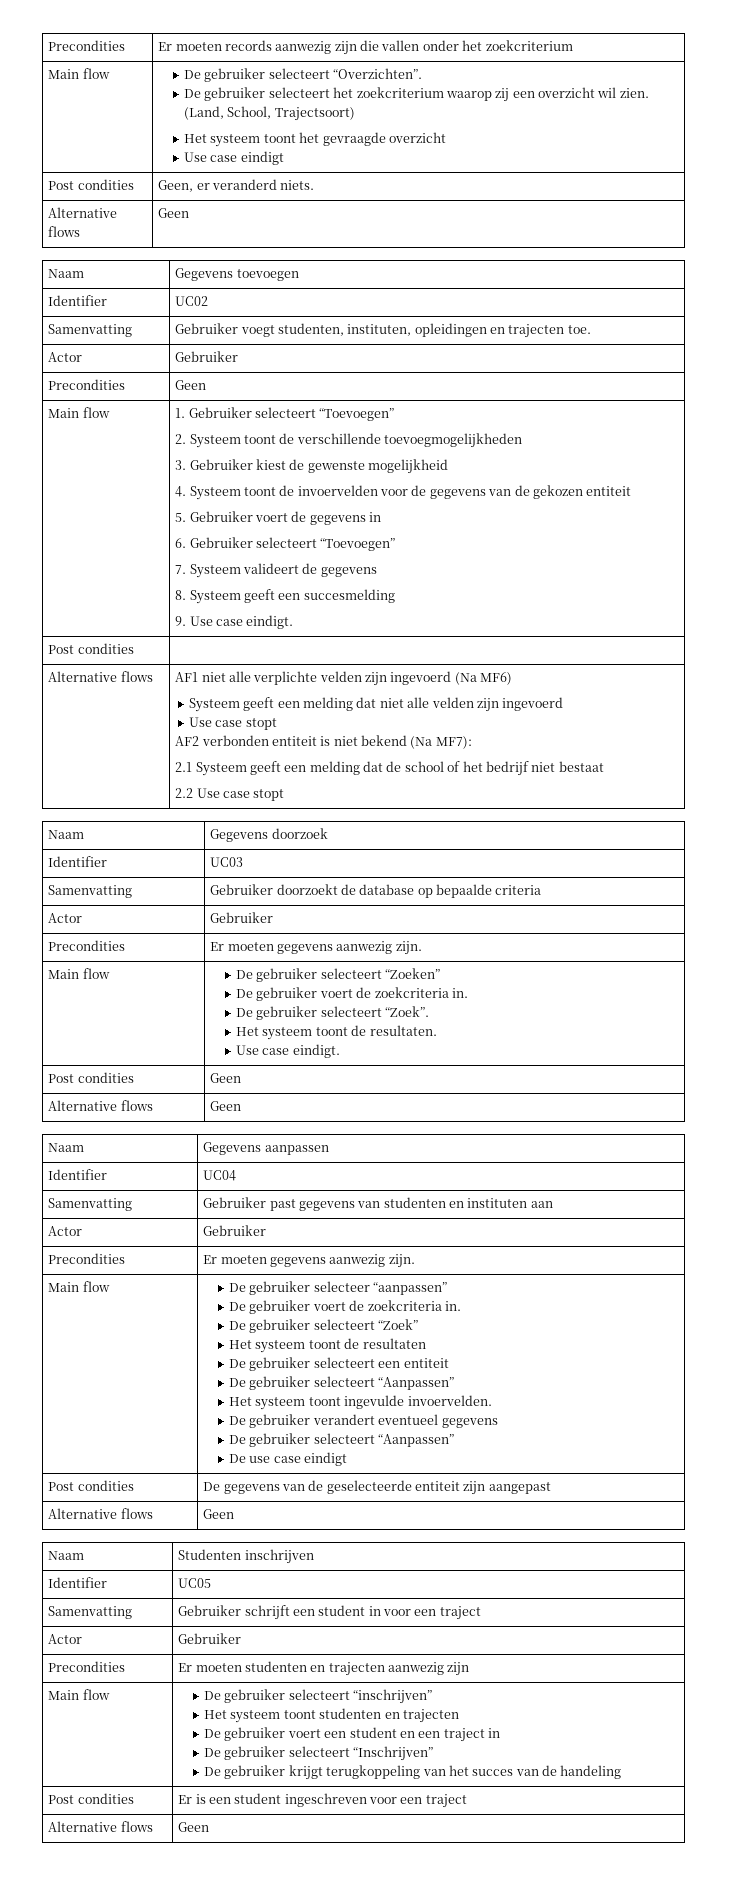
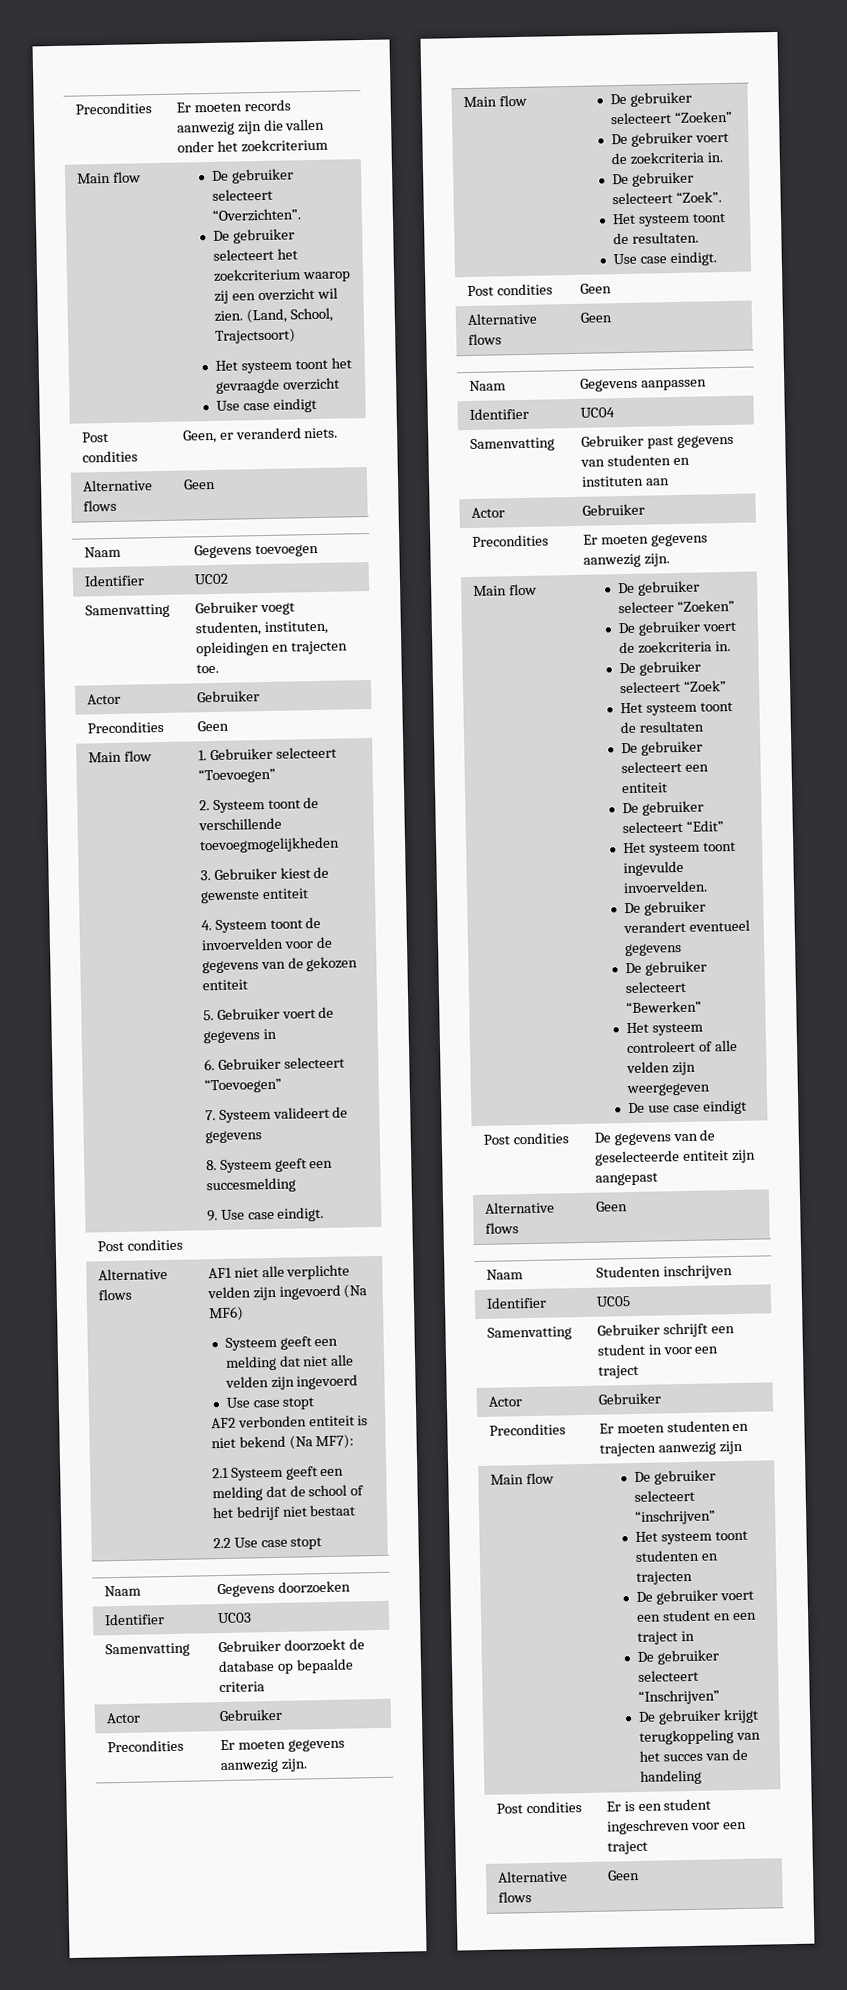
- 3. Gebruiker kiest de gewenste mogelijkheid
+ 3. Gebruiker kiest de gewenste entiteit
- Naam | Gegevens doorzoek
+ Naam | Gegevens doorzoeken
- De gebruiker selecteer “aanpassen”
+ De gebruiker selecteer “Zoeken”
  De gebruiker selecteert een entiteit
- De gebruiker selecteert “Aanpassen”
+ De gebruiker selecteert “Edit”
  De gebruiker verandert eventueel gegevens
- De gebruiker selecteert “Aanpassen”
+ De gebruiker selecteert “Bewerken”
+ Het systeem controleert of alle velden zijn weergegeven

